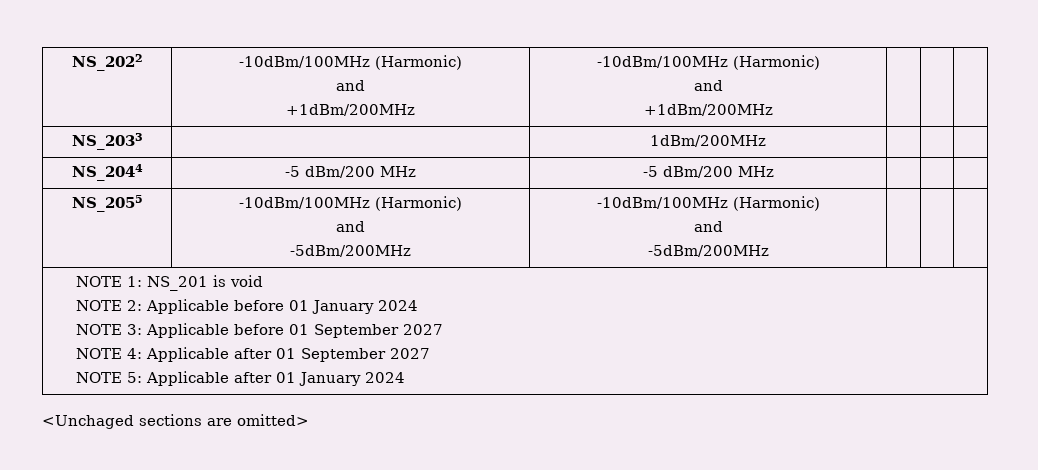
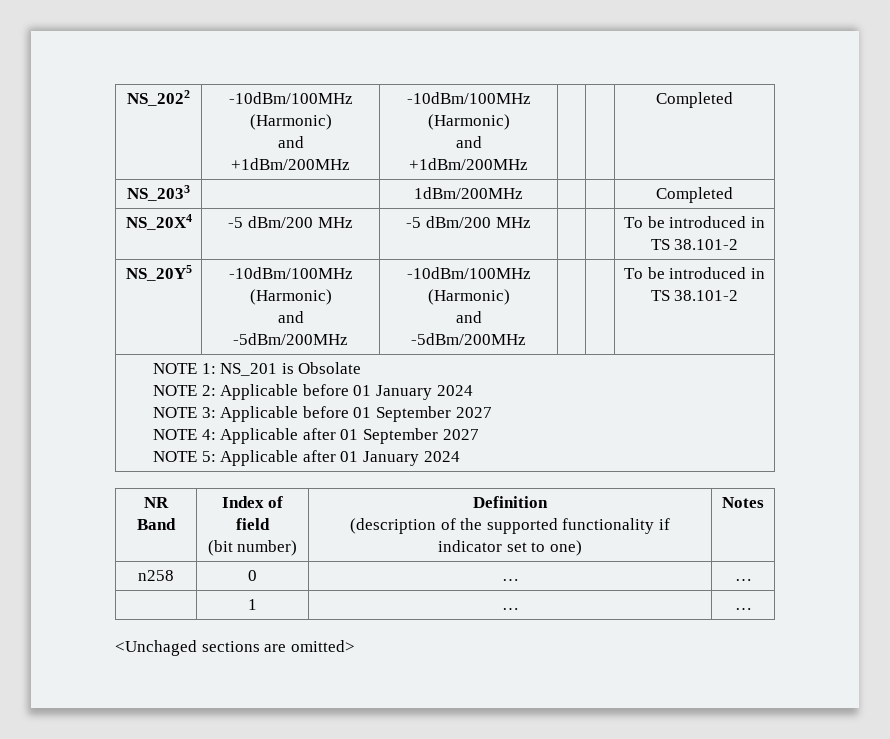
  NS_2022 | -10dBm/100MHz (Harmonic)
  and
  +1dBm/200MHz | -10dBm/100MHz (Harmonic)
  and
- +1dBm/200MHz | | |
+ +1dBm/200MHz | | | Completed
- NS_2033 | | 1dBm/200MHz | | |
- NS_2044 | -5 dBm/200 MHz | -5 dBm/200 MHz | | |
- NS_2055 | -10dBm/100MHz (Harmonic)
+ NS_2033 | | 1dBm/200MHz | | | Completed
+ NS_20X4 | -5 dBm/200 MHz | -5 dBm/200 MHz | | | To be introduced in TS 38.101-2
+ NS_20Y5 | -10dBm/100MHz (Harmonic)
  and
  -5dBm/200MHz | -10dBm/100MHz (Harmonic)
  and
- -5dBm/200MHz | | |
+ -5dBm/200MHz | | | To be introduced in TS 38.101-2
- NOTE 1: NS_201 is void
+ NOTE 1: NS_201 is Obsolate
+ NR Band | Index of field
+ (bit number) | Definition
+ (description of the supported functionality if indicator set to one) | Notes
+ n258 | 0 | … | …
+ | 1 | … | …

